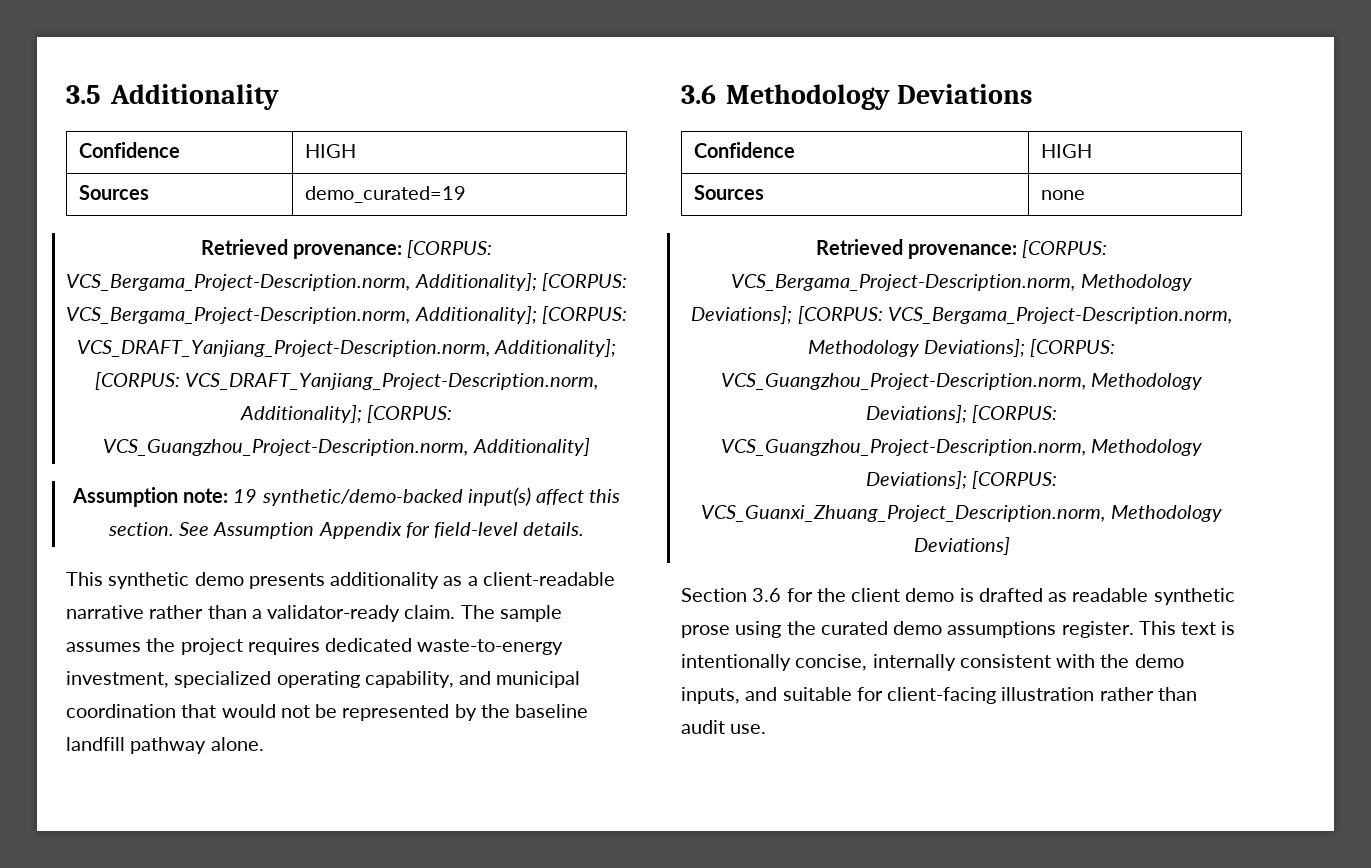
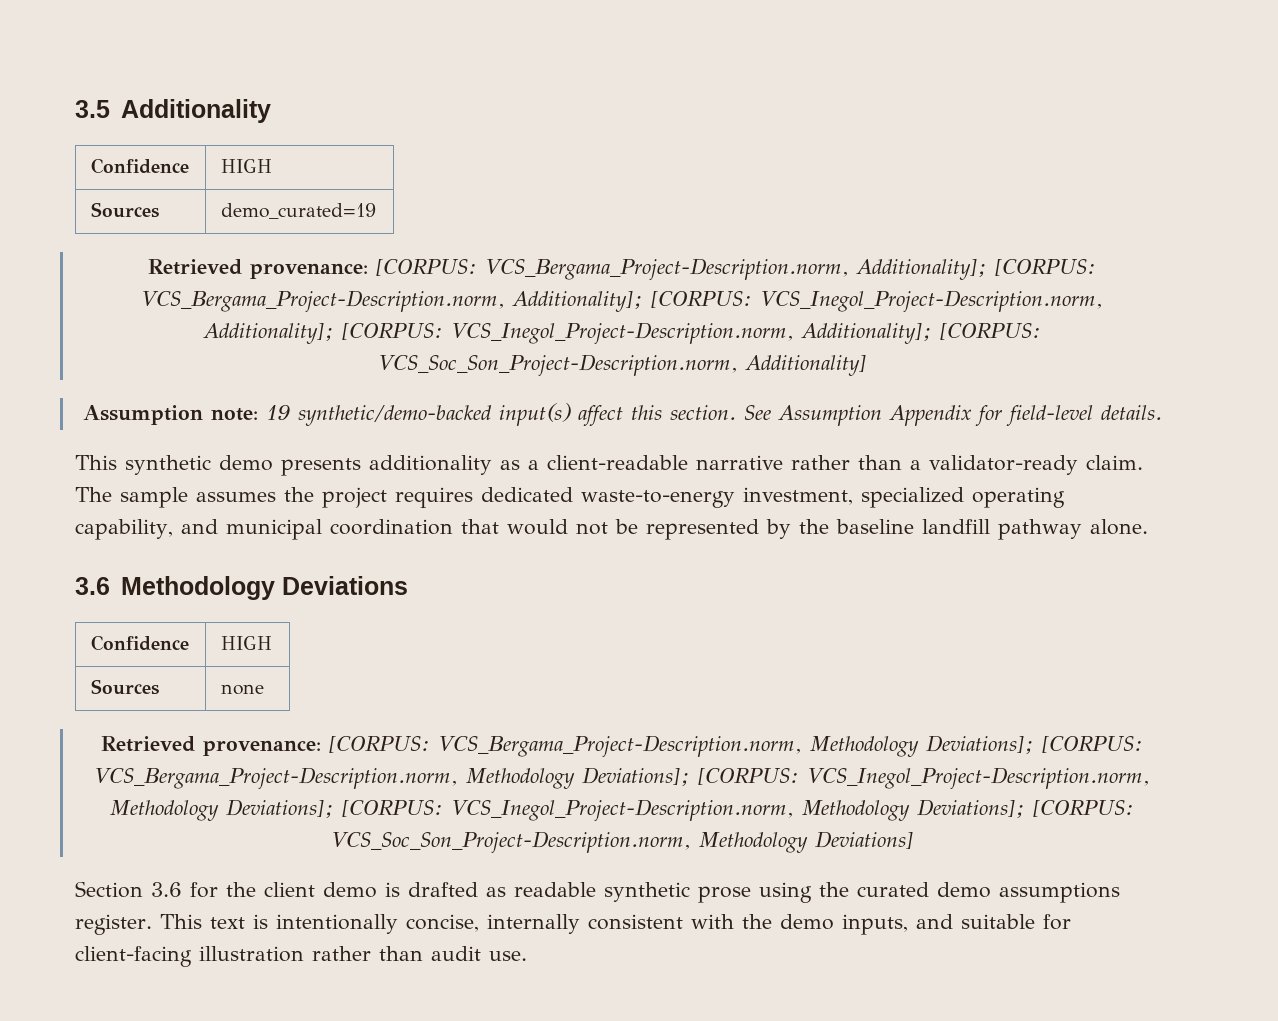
- Retrieved provenance: [CORPUS: VCS_Bergama_Project-Description.norm, Additionality]; [CORPUS: VCS_Bergama_Project-Description.norm, Additionality]; [CORPUS: VCS_DRAFT_Yanjiang_Project-Description.norm, Additionality]; [CORPUS: VCS_DRAFT_Yanjiang_Project-Description.norm, Additionality]; [CORPUS: VCS_Guangzhou_Project-Description.norm, Additionality]
+ Retrieved provenance: [CORPUS: VCS_Bergama_Project-Description.norm, Additionality]; [CORPUS: VCS_Bergama_Project-Description.norm, Additionality]; [CORPUS: VCS_Inegol_Project-Description.norm, Additionality]; [CORPUS: VCS_Inegol_Project-Description.norm, Additionality]; [CORPUS: VCS_Soc_Son_Project-Description.norm, Additionality]
- Retrieved provenance: [CORPUS: VCS_Bergama_Project-Description.norm, Methodology Deviations]; [CORPUS: VCS_Bergama_Project-Description.norm, Methodology Deviations]; [CORPUS: VCS_Guangzhou_Project-Description.norm, Methodology Deviations]; [CORPUS: VCS_Guangzhou_Project-Description.norm, Methodology Deviations]; [CORPUS: VCS_Guanxi_Zhuang_Project_Description.norm, Methodology Deviations]
+ Retrieved provenance: [CORPUS: VCS_Bergama_Project-Description.norm, Methodology Deviations]; [CORPUS: VCS_Bergama_Project-Description.norm, Methodology Deviations]; [CORPUS: VCS_Inegol_Project-Description.norm, Methodology Deviations]; [CORPUS: VCS_Inegol_Project-Description.norm, Methodology Deviations]; [CORPUS: VCS_Soc_Son_Project-Description.norm, Methodology Deviations]

